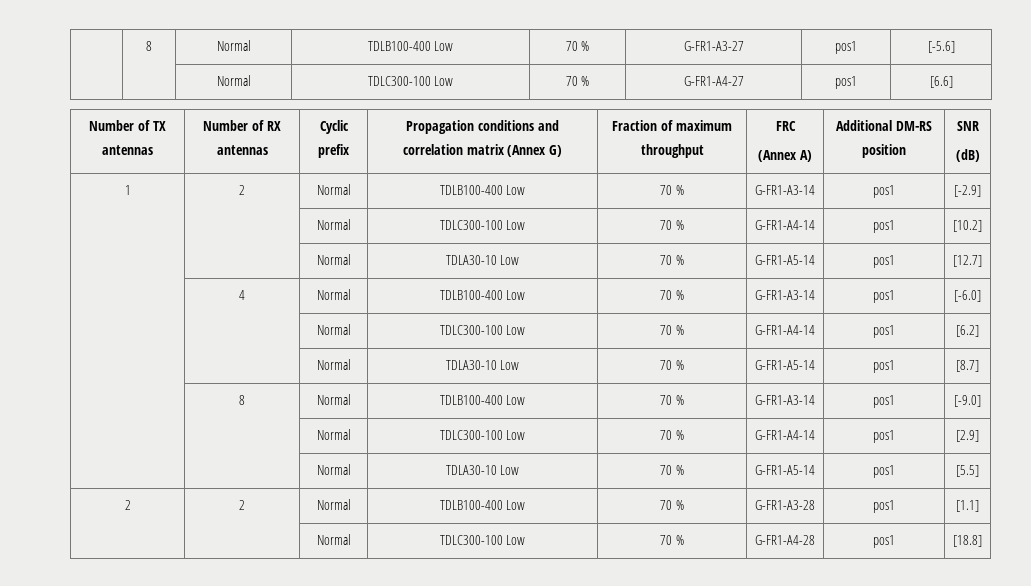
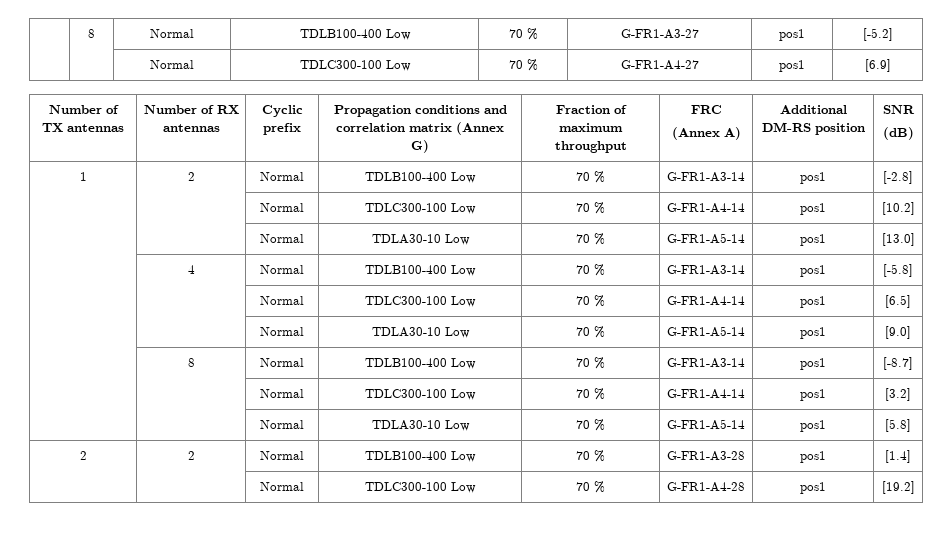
- | 8 | Normal | TDLB100-400 Low | 70 % | G-FR1-A3-27 | pos1 | [-5.6]
+ | 8 | Normal | TDLB100-400 Low | 70 % | G-FR1-A3-27 | pos1 | [-5.2]
- | | Normal | TDLC300-100 Low | 70 % | G-FR1-A4-27 | pos1 | [6.6]
+ | | Normal | TDLC300-100 Low | 70 % | G-FR1-A4-27 | pos1 | [6.9]
- 1 | 2 | Normal | TDLB100-400 Low | 70 % | G-FR1-A3-14 | pos1 | [-2.9]
+ 1 | 2 | Normal | TDLB100-400 Low | 70 % | G-FR1-A3-14 | pos1 | [-2.8]
- | | Normal | TDLA30-10 Low | 70 % | G-FR1-A5-14 | pos1 | [12.7]
+ | | Normal | TDLA30-10 Low | 70 % | G-FR1-A5-14 | pos1 | [13.0]
- | 4 | Normal | TDLB100-400 Low | 70 % | G-FR1-A3-14 | pos1 | [-6.0]
- | | Normal | TDLC300-100 Low | 70 % | G-FR1-A4-14 | pos1 | [6.2]
- | | Normal | TDLA30-10 Low | 70 % | G-FR1-A5-14 | pos1 | [8.7]
+ | 4 | Normal | TDLB100-400 Low | 70 % | G-FR1-A3-14 | pos1 | [-5.8]
+ | | Normal | TDLC300-100 Low | 70 % | G-FR1-A4-14 | pos1 | [6.5]
+ | | Normal | TDLA30-10 Low | 70 % | G-FR1-A5-14 | pos1 | [9.0]
- | 8 | Normal | TDLB100-400 Low | 70 % | G-FR1-A3-14 | pos1 | [-9.0]
- | | Normal | TDLC300-100 Low | 70 % | G-FR1-A4-14 | pos1 | [2.9]
- | | Normal | TDLA30-10 Low | 70 % | G-FR1-A5-14 | pos1 | [5.5]
+ | 8 | Normal | TDLB100-400 Low | 70 % | G-FR1-A3-14 | pos1 | [-8.7]
+ | | Normal | TDLC300-100 Low | 70 % | G-FR1-A4-14 | pos1 | [3.2]
+ | | Normal | TDLA30-10 Low | 70 % | G-FR1-A5-14 | pos1 | [5.8]
- 2 | 2 | Normal | TDLB100-400 Low | 70 % | G-FR1-A3-28 | pos1 | [1.1]
+ 2 | 2 | Normal | TDLB100-400 Low | 70 % | G-FR1-A3-28 | pos1 | [1.4]
- | | Normal | TDLC300-100 Low | 70 % | G-FR1-A4-28 | pos1 | [18.8]
+ | | Normal | TDLC300-100 Low | 70 % | G-FR1-A4-28 | pos1 | [19.2]

